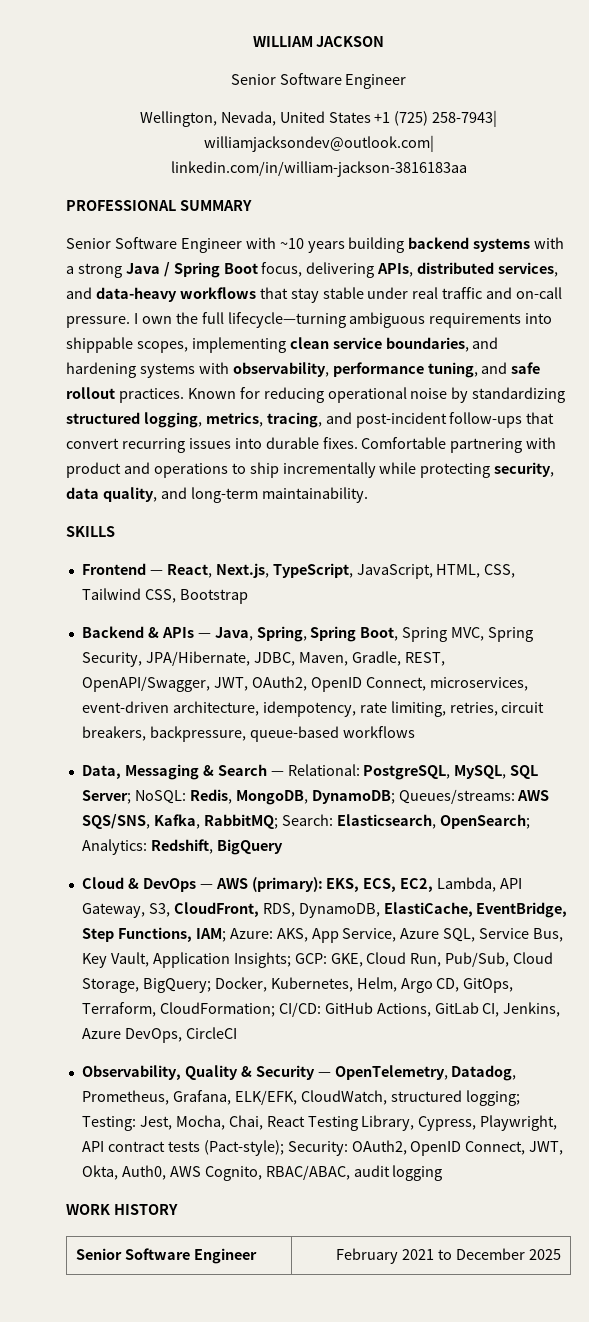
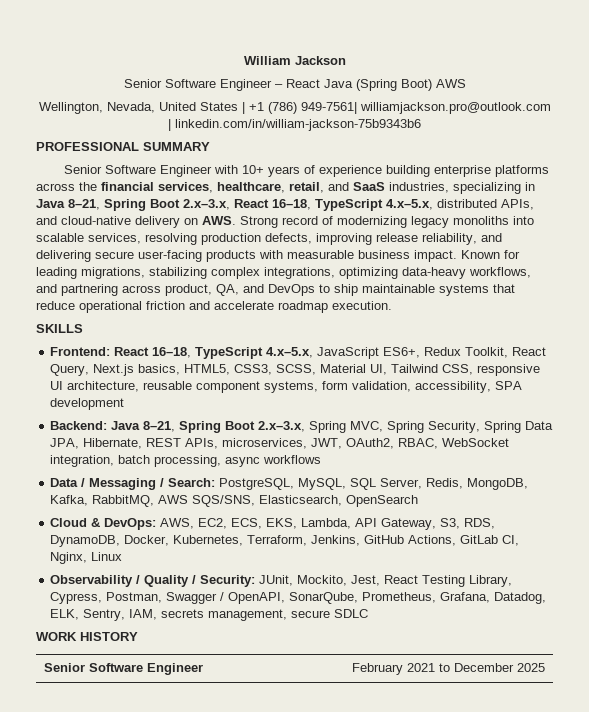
- WILLIAM JACKSON
- Senior Software Engineer
- Wellington, Nevada, United States +1 (725) 258-7943| williamjacksondev@outlook.com| linkedin.com/in/william-jackson-3816183aa
+ William Jackson
+ Senior Software Engineer – React Java (Spring Boot) AWS
+ Wellington, Nevada, United States | +1 (786) 949-7561| williamjackson.pro@outlook.com | linkedin.com/in/william-jackson-75b9343b6
- Senior Software Engineer with ~10 years building backend systems with a strong Java / Spring Boot focus, delivering APIs, distributed services, and data-heavy workflows that stay stable under real traffic and on-call pressure. I own the full lifecycle—turning ambiguous requirements into shippable scopes, implementing clean service boundaries, and hardening systems with observability, performance tuning, and safe rollout practices. Known for reducing operational noise by standardizing structured logging, metrics, tracing, and post-incident follow-ups that convert recurring issues into durable fixes. Comfortable partnering with product and operations to ship incrementally while protecting security, data quality, and long-term maintainability.
+ Senior Software Engineer with 10+ years of experience building enterprise platforms across the financial services, healthcare, retail, and SaaS industries, specializing in Java 8–21, Spring Boot 2.x–3.x, React 16–18, TypeScript 4.x–5.x, distributed APIs, and cloud-native delivery on AWS. Strong record of modernizing legacy monoliths into scalable services, resolving production defects, improving release reliability, and delivering secure user-facing products with measurable business impact. Known for leading migrations, stabilizing complex integrations, optimizing data-heavy workflows, and partnering across product, QA, and DevOps to ship maintainable systems that reduce operational friction and accelerate roadmap execution.
  SKILLS
- Frontend — React, Next.js, TypeScript, JavaScript, HTML, CSS, Tailwind CSS, Bootstrap
- Backend & APIs — Java, Spring, Spring Boot, Spring MVC, Spring Security, JPA/Hibernate, JDBC, Maven, Gradle, REST, OpenAPI/Swagger, JWT, OAuth2, OpenID Connect, microservices, event-driven architecture, idempotency, rate limiting, retries, circuit breakers, backpressure, queue-based workflows
- Data, Messaging & Search — Relational: PostgreSQL, MySQL, SQL Server; NoSQL: Redis, MongoDB, DynamoDB; Queues/streams: AWS SQS/SNS, Kafka, RabbitMQ; Search: Elasticsearch, OpenSearch; Analytics: Redshift, BigQuery
- Cloud & DevOps — AWS (primary): EKS, ECS, EC2, Lambda, API Gateway, S3, CloudFront, RDS, DynamoDB, ElastiCache, EventBridge, Step Functions, IAM; Azure: AKS, App Service, Azure SQL, Service Bus, Key Vault, Application Insights; GCP: GKE, Cloud Run, Pub/Sub, Cloud Storage, BigQuery; Docker, Kubernetes, Helm, Argo CD, GitOps, Terraform, CloudFormation; CI/CD: GitHub Actions, GitLab CI, Jenkins, Azure DevOps, CircleCI
- Observability, Quality & Security — OpenTelemetry, Datadog, Prometheus, Grafana, ELK/EFK, CloudWatch, structured logging; Testing: Jest, Mocha, Chai, React Testing Library, Cypress, Playwright, API contract tests (Pact-style); Security: OAuth2, OpenID Connect, JWT, Okta, Auth0, AWS Cognito, RBAC/ABAC, audit logging
+ Frontend: React 16–18, TypeScript 4.x–5.x, JavaScript ES6+, Redux Toolkit, React Query, Next.js basics, HTML5, CSS3, SCSS, Material UI, Tailwind CSS, responsive UI architecture, reusable component systems, form validation, accessibility, SPA development
+ Backend: Java 8–21, Spring Boot 2.x–3.x, Spring MVC, Spring Security, Spring Data JPA, Hibernate, REST APIs, microservices, JWT, OAuth2, RBAC, WebSocket integration, batch processing, async workflows
+ Data / Messaging / Search: PostgreSQL, MySQL, SQL Server, Redis, MongoDB, Kafka, RabbitMQ, AWS SQS/SNS, Elasticsearch, OpenSearch
+ Cloud & DevOps: AWS, EC2, ECS, EKS, Lambda, API Gateway, S3, RDS, DynamoDB, Docker, Kubernetes, Terraform, Jenkins, GitHub Actions, GitLab CI, Nginx, Linux
+ Observability / Quality / Security: JUnit, Mockito, Jest, React Testing Library, Cypress, Postman, Swagger / OpenAPI, SonarQube, Prometheus, Grafana, Datadog, ELK, Sentry, IAM, secrets management, secure SDLC

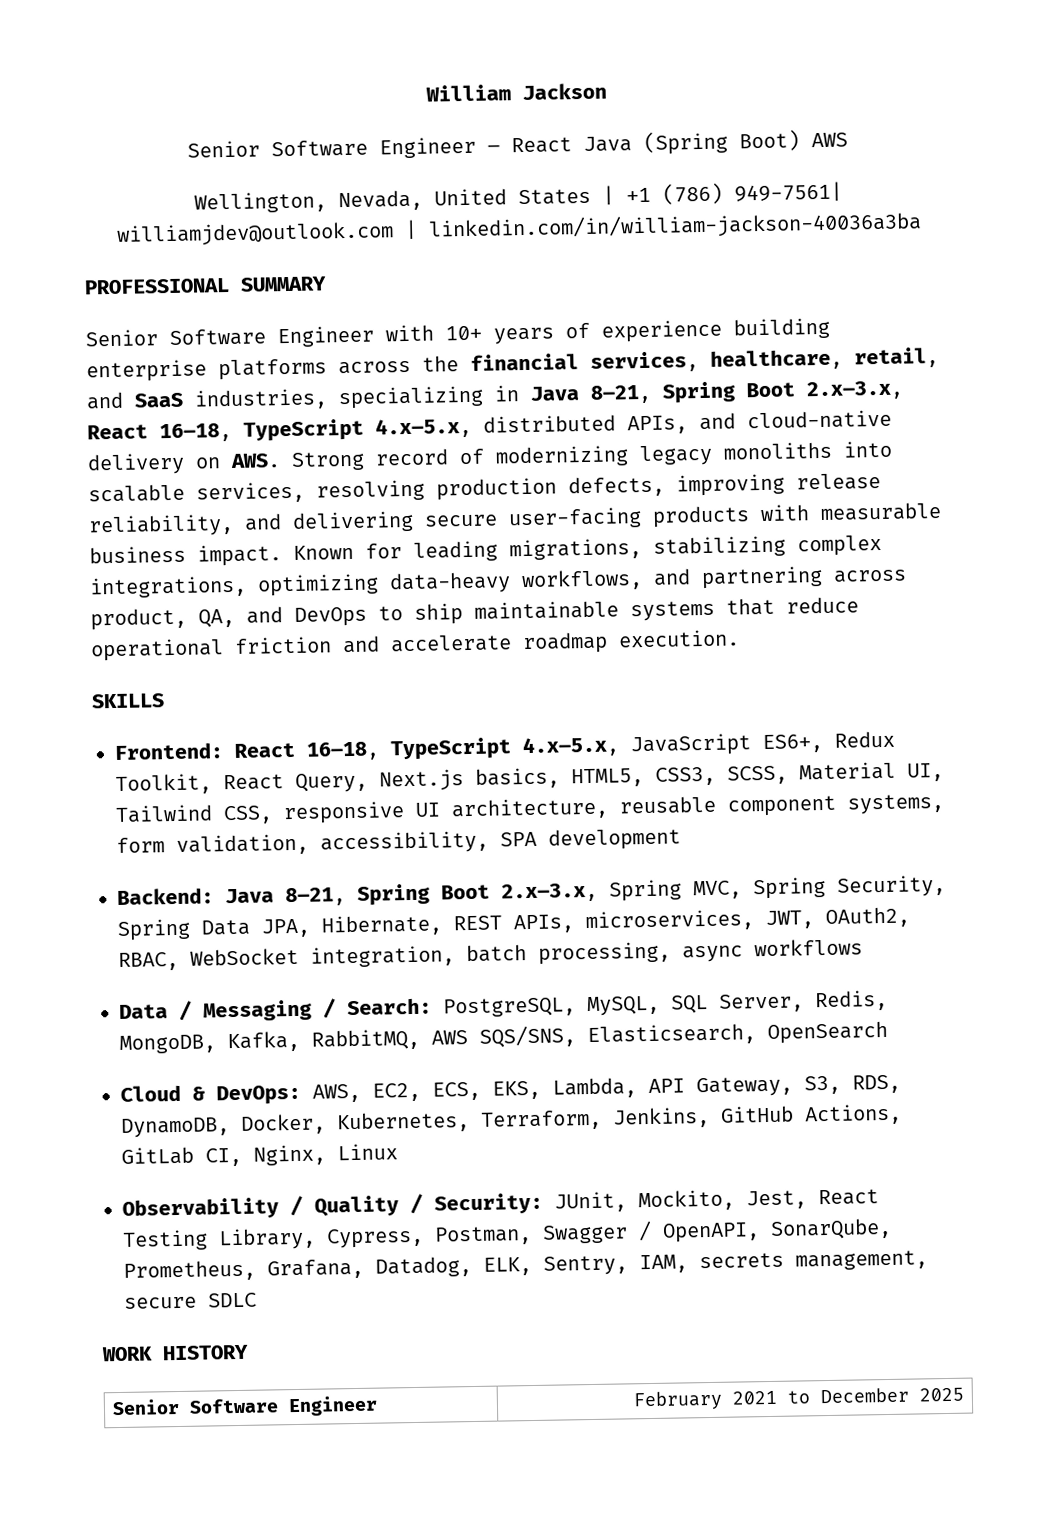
- Wellington, Nevada, United States | +1 (786) 949-7561| williamjackson.pro@outlook.com | linkedin.com/in/william-jackson-75b9343b6
+ Wellington, Nevada, United States | +1 (786) 949-7561| williamjdev@outlook.com | linkedin.com/in/william-jackson-40036a3ba

